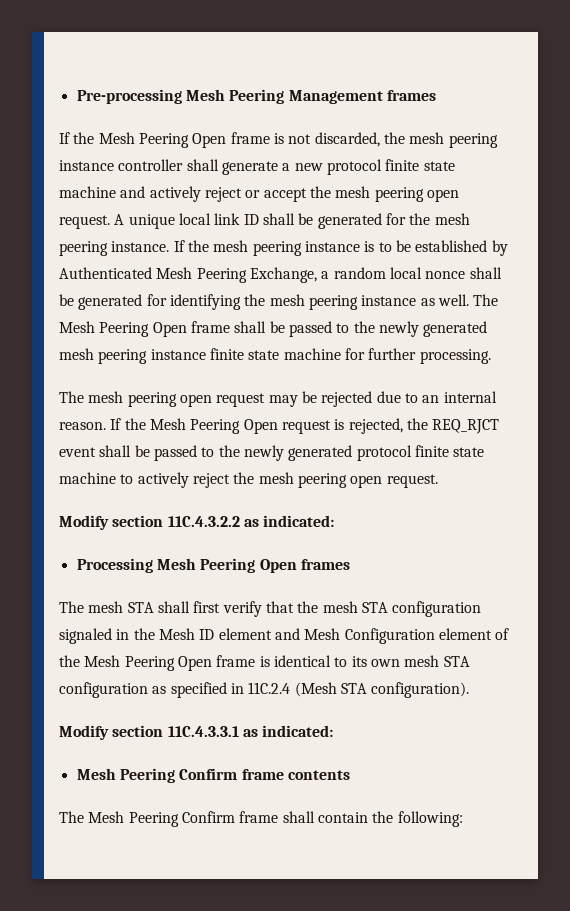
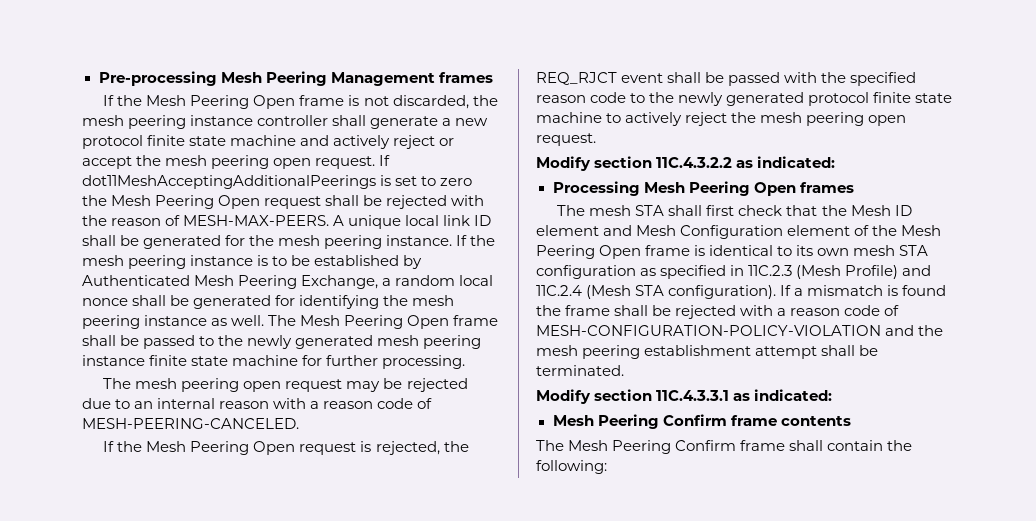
+ If dot11MeshAcceptingAdditionalPeerings is set to zero the Mesh Peering Open request shall be rejected with the reason of MESH-MAX-PEERS.
- The mesh peering open request may be rejected due to an internal reason. If the Mesh Peering Open request is rejected, the REQ_RJCT event shall be passed to the newly generated protocol finite state machine to actively reject the mesh peering open request.
+ The mesh peering open request may be rejected due to an internal reason with a reason code of MESH-PEERING-CANCELED.
+ If the Mesh Peering Open request is rejected, the REQ_RJCT event shall be passed with the specified reason code to the newly generated protocol finite state machine to actively reject the mesh peering open request.
- The mesh STA shall first verify that the mesh STA configuration signaled in the Mesh ID element and Mesh Configuration element of the Mesh Peering Open frame is identical to its own mesh STA configuration as specified in 11C.2.4 (Mesh STA configuration).
+ The mesh STA shall first check that the Mesh ID element and Mesh Configuration element of the Mesh Peering Open frame is identical to its own mesh STA configuration as specified in 11C.2.3 (Mesh Profile) and 11C.2.4 (Mesh STA configuration). If a mismatch is found the frame shall be rejected with a reason code of MESH-CONFIGURATION-POLICY-VIOLATION and the mesh peering establishment attempt shall be terminated.

